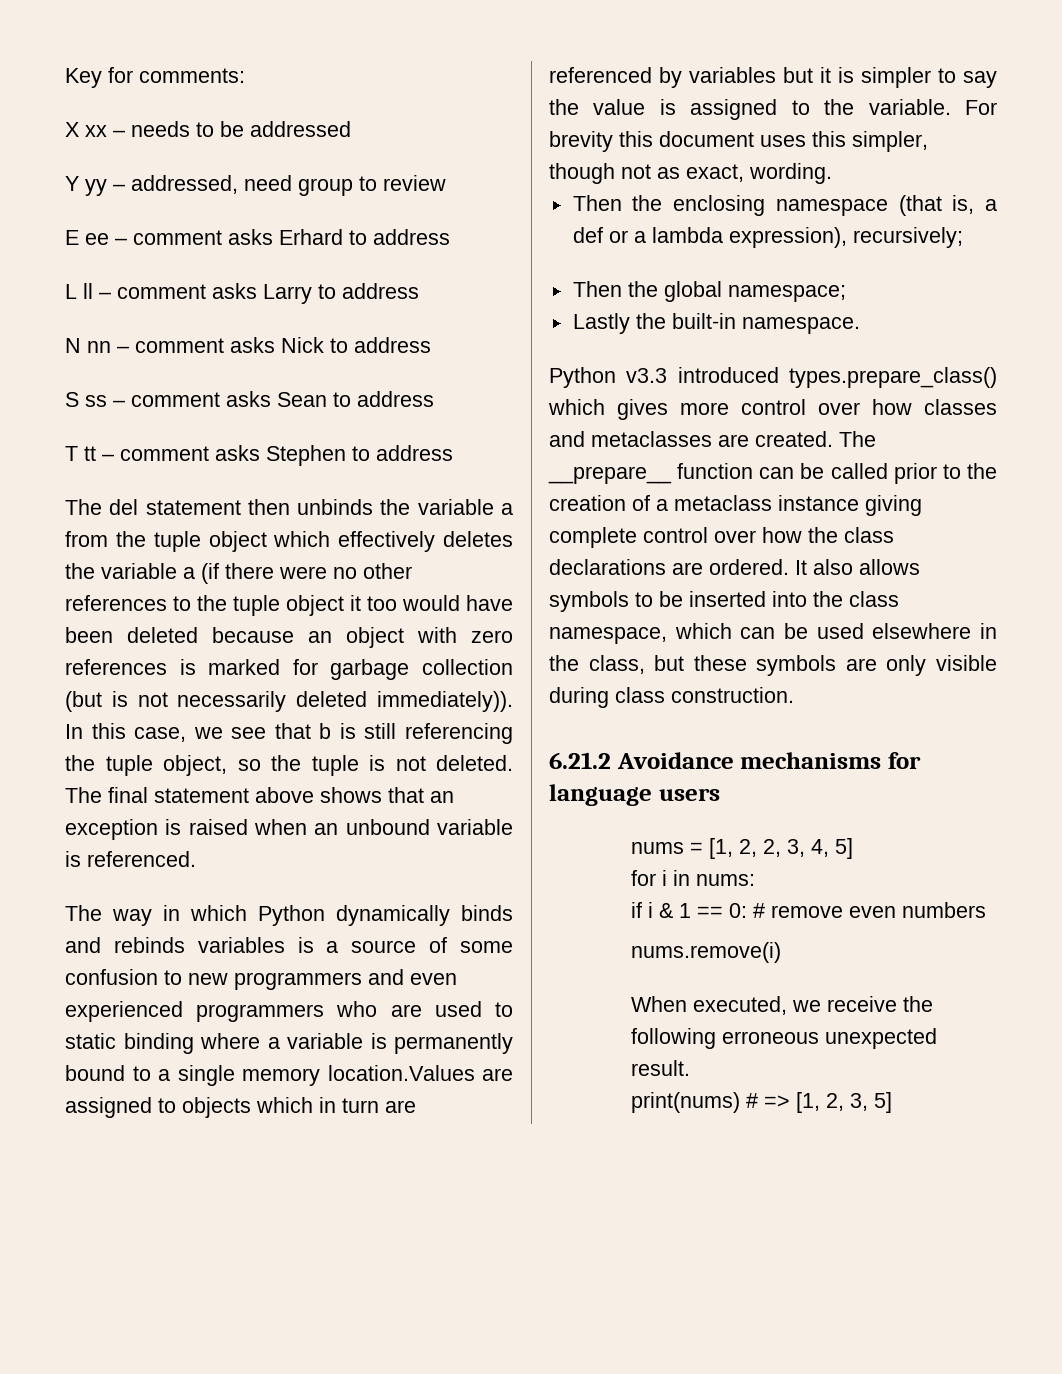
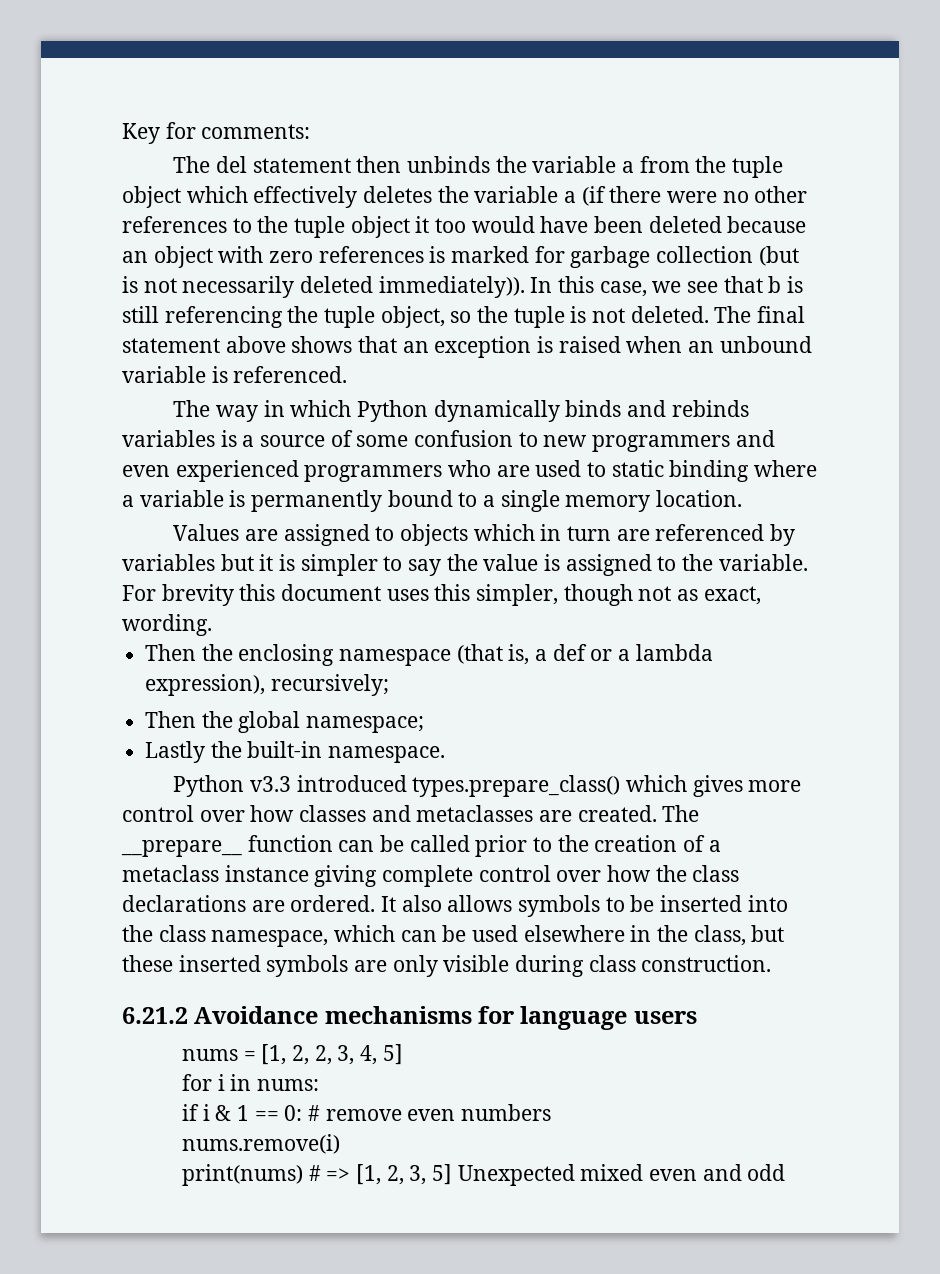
- X xx – needs to be addressed
- Y yy – addressed, need group to review
- E ee – comment asks Erhard to address
- L ll – comment asks Larry to address
- N nn – comment asks Nick to address
- S ss – comment asks Sean to address
- T tt – comment asks Stephen to address
- The way in which Python dynamically binds and rebinds variables is a source of some confusion to new programmers and even experienced programmers who are used to static binding where a variable is permanently bound to a single memory location.Values are assigned to objects which in turn are referenced by variables but it is simpler to say the value is assigned to the variable.
+ The way in which Python dynamically binds and rebinds variables is a source of some confusion to new programmers and even experienced programmers who are used to static binding where a variable is permanently bound to a single memory location.
+ Values are assigned to objects which in turn are referenced by variables but it is simpler to say the value is assigned to the variable.
- It also allows symbols to be inserted into the class namespace, which can be used elsewhere in the class, but these symbols are only visible during class construction.
+ It also allows symbols to be inserted into the class namespace, which can be used elsewhere in the class, but these inserted symbols are only visible during class construction.
- When executed, we receive the following erroneous unexpected result.
- print(nums) # => [1, 2, 3, 5]
+ print(nums) # => [1, 2, 3, 5] Unexpected mixed even and odd

